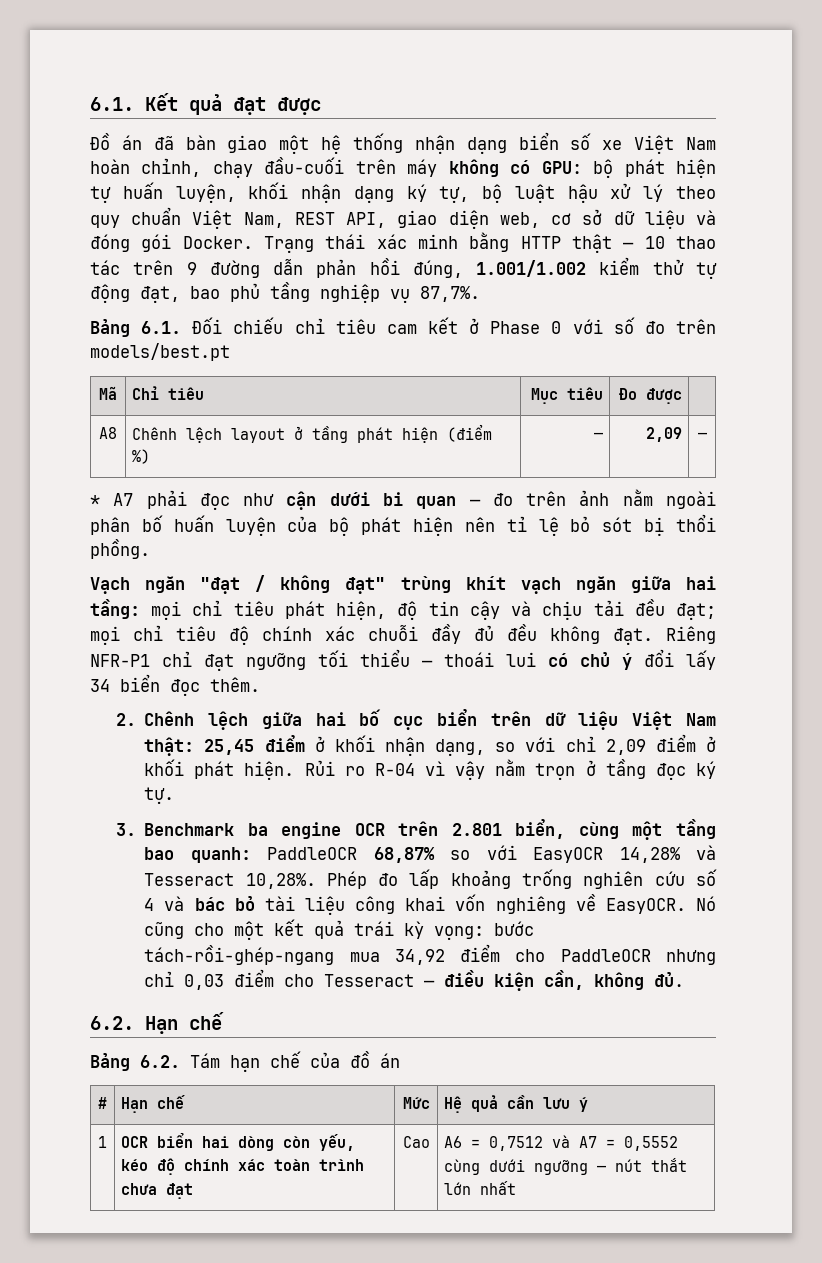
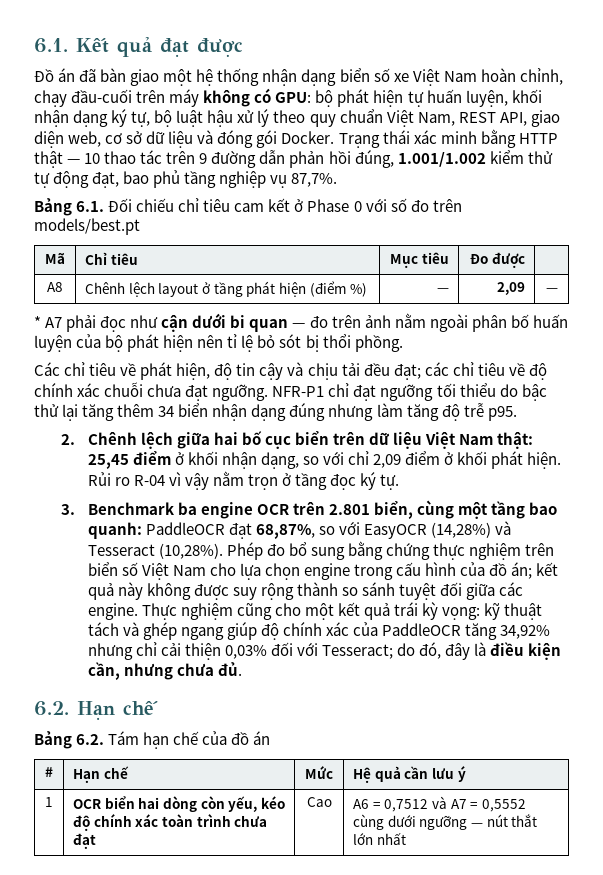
- Vạch ngăn "đạt / không đạt" trùng khít vạch ngăn giữa hai tầng: mọi chỉ tiêu phát hiện, độ tin cậy và chịu tải đều đạt; mọi chỉ tiêu độ chính xác chuỗi đầy đủ đều không đạt. Riêng NFR-P1 chỉ đạt ngưỡng tối thiểu — thoái lui có chủ ý đổi lấy 34 biển đọc thêm.
+ Các chỉ tiêu về phát hiện, độ tin cậy và chịu tải đều đạt; các chỉ tiêu về độ chính xác chuỗi chưa đạt ngưỡng. NFR-P1 chỉ đạt ngưỡng tối thiểu do bậc thử lại tăng thêm 34 biển nhận dạng đúng nhưng làm tăng độ trễ p95.
- 3. Benchmark ba engine OCR trên 2.801 biển, cùng một tầng bao quanh: PaddleOCR 68,87% so với EasyOCR 14,28% và Tesseract 10,28%.
+ 3. Benchmark ba engine OCR trên 2.801 biển, cùng một tầng bao quanh: PaddleOCR đạt 68,87%, so với EasyOCR (14,28%) và Tesseract (10,28%).
- Phép đo lấp khoảng trống nghiên cứu số 4 và bác bỏ tài liệu công khai vốn nghiêng về EasyOCR. Nó cũng cho một kết quả trái kỳ vọng: bước tách-rồi-ghép-ngang mua 34,92 điểm cho PaddleOCR nhưng chỉ 0,03 điểm cho Tesseract — điều kiện cần, không đủ.
+ Phép đo bổ sung bằng chứng thực nghiệm trên biển số Việt Nam cho lựa chọn engine trong cấu hình của đồ án; kết quả này không được suy rộng thành so sánh tuyệt đối giữa các engine. Thực nghiệm cũng cho một kết quả trái kỳ vọng: kỹ thuật tách và ghép ngang giúp độ chính xác của PaddleOCR tăng 34,92% nhưng chỉ cải thiện 0,03% đối với Tesseract; do đó, đây là điều kiện cần, nhưng chưa đủ.

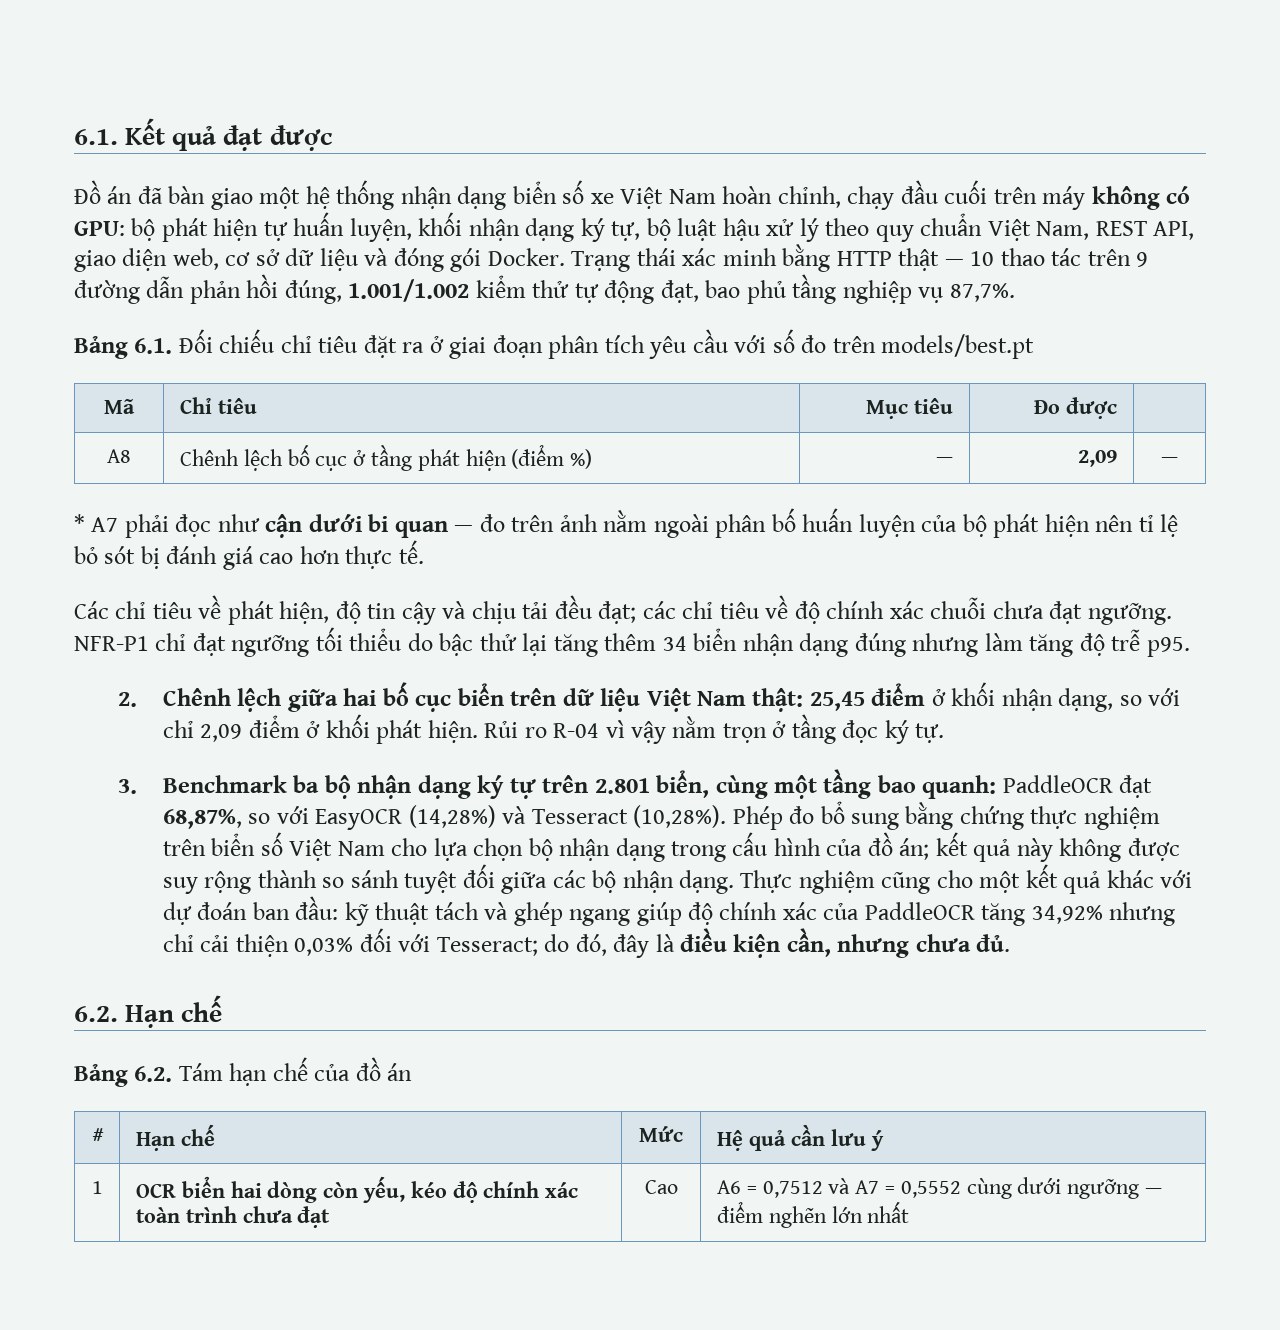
- Đồ án đã bàn giao một hệ thống nhận dạng biển số xe Việt Nam hoàn chỉnh, chạy đầu-cuối trên máy không có GPU: bộ phát hiện tự huấn luyện, khối nhận dạng ký tự, bộ luật hậu xử lý theo quy chuẩn Việt Nam, REST API, giao diện web, cơ sở dữ liệu và đóng gói Docker.
+ Đồ án đã bàn giao một hệ thống nhận dạng biển số xe Việt Nam hoàn chỉnh, chạy đầu cuối trên máy không có GPU: bộ phát hiện tự huấn luyện, khối nhận dạng ký tự, bộ luật hậu xử lý theo quy chuẩn Việt Nam, REST API, giao diện web, cơ sở dữ liệu và đóng gói Docker.
- Bảng 6.1. Đối chiếu chỉ tiêu cam kết ở Phase 0 với số đo trên models/best.pt
+ Bảng 6.1. Đối chiếu chỉ tiêu đặt ra ở giai đoạn phân tích yêu cầu với số đo trên models/best.pt
- A8 | Chênh lệch layout ở tầng phát hiện (điểm %) | — | 2,09 | —
+ A8 | Chênh lệch bố cục ở tầng phát hiện (điểm %) | — | 2,09 | —
- * A7 phải đọc như cận dưới bi quan — đo trên ảnh nằm ngoài phân bố huấn luyện của bộ phát hiện nên tỉ lệ bỏ sót bị thổi phồng.
+ * A7 phải đọc như cận dưới bi quan — đo trên ảnh nằm ngoài phân bố huấn luyện của bộ phát hiện nên tỉ lệ bỏ sót bị đánh giá cao hơn thực tế.
- 3. Benchmark ba engine OCR trên 2.801 biển, cùng một tầng bao quanh: PaddleOCR đạt 68,87%, so với EasyOCR (14,28%) và Tesseract (10,28%).
+ 3. Benchmark ba bộ nhận dạng ký tự trên 2.801 biển, cùng một tầng bao quanh: PaddleOCR đạt 68,87%, so với EasyOCR (14,28%) và Tesseract (10,28%).
- Phép đo bổ sung bằng chứng thực nghiệm trên biển số Việt Nam cho lựa chọn engine trong cấu hình của đồ án; kết quả này không được suy rộng thành so sánh tuyệt đối giữa các engine.
+ Phép đo bổ sung bằng chứng thực nghiệm trên biển số Việt Nam cho lựa chọn bộ nhận dạng trong cấu hình của đồ án; kết quả này không được suy rộng thành so sánh tuyệt đối giữa các bộ nhận dạng.
- Thực nghiệm cũng cho một kết quả trái kỳ vọng: kỹ thuật tách và ghép ngang giúp độ chính xác của PaddleOCR tăng 34,92% nhưng chỉ cải thiện 0,03% đối với Tesseract; do đó, đây là điều kiện cần, nhưng chưa đủ.
+ Thực nghiệm cũng cho một kết quả khác với dự đoán ban đầu: kỹ thuật tách và ghép ngang giúp độ chính xác của PaddleOCR tăng 34,92% nhưng chỉ cải thiện 0,03% đối với Tesseract; do đó, đây là điều kiện cần, nhưng chưa đủ.
- 1 | OCR biển hai dòng còn yếu, kéo độ chính xác toàn trình chưa đạt | Cao | A6 = 0,7512 và A7 = 0,5552 cùng dưới ngưỡng — nút thắt lớn nhất
+ 1 | OCR biển hai dòng còn yếu, kéo độ chính xác toàn trình chưa đạt | Cao | A6 = 0,7512 và A7 = 0,5552 cùng dưới ngưỡng — điểm nghẽn lớn nhất

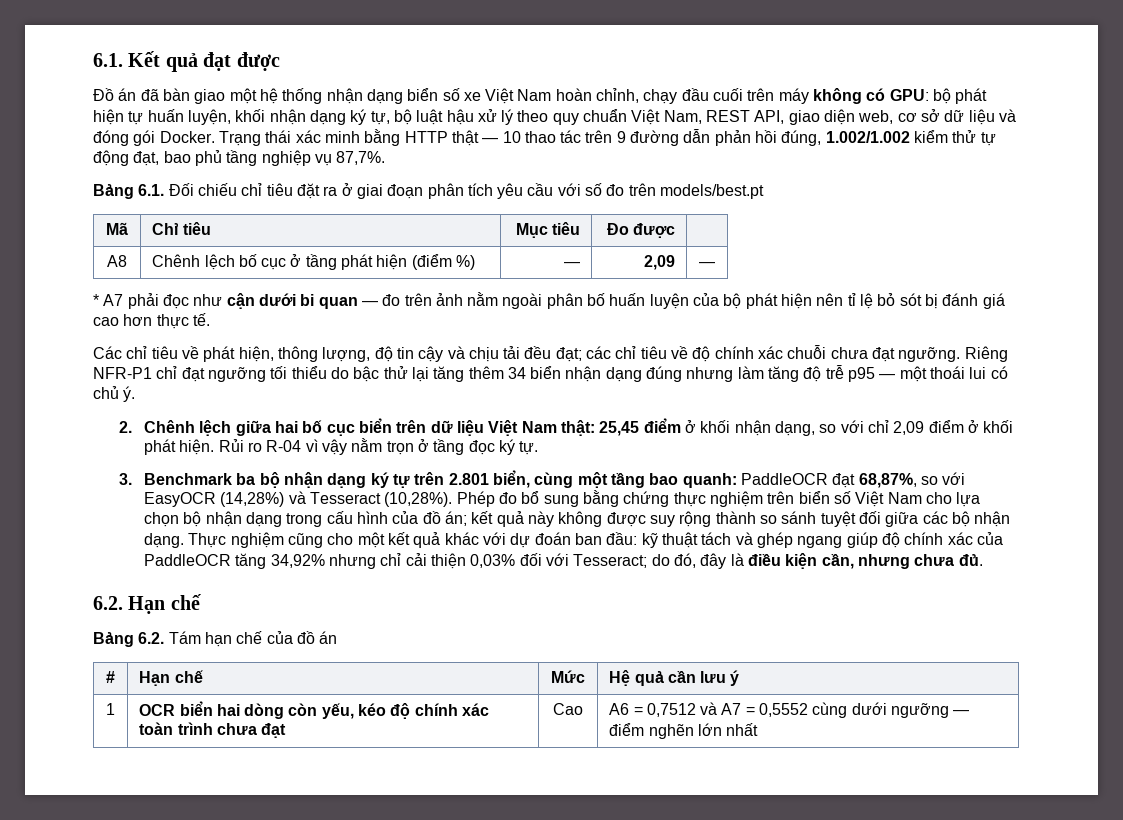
- Trạng thái xác minh bằng HTTP thật — 10 thao tác trên 9 đường dẫn phản hồi đúng, 1.001/1.002 kiểm thử tự động đạt, bao phủ tầng nghiệp vụ 87,7%.
+ Trạng thái xác minh bằng HTTP thật — 10 thao tác trên 9 đường dẫn phản hồi đúng, 1.002/1.002 kiểm thử tự động đạt, bao phủ tầng nghiệp vụ 87,7%.
- Các chỉ tiêu về phát hiện, độ tin cậy và chịu tải đều đạt; các chỉ tiêu về độ chính xác chuỗi chưa đạt ngưỡng.
+ Các chỉ tiêu về phát hiện, thông lượng, độ tin cậy và chịu tải đều đạt; các chỉ tiêu về độ chính xác chuỗi chưa đạt ngưỡng.
- NFR-P1 chỉ đạt ngưỡng tối thiểu do bậc thử lại tăng thêm 34 biển nhận dạng đúng nhưng làm tăng độ trễ p95.
+ Riêng NFR-P1 chỉ đạt ngưỡng tối thiểu do bậc thử lại tăng thêm 34 biển nhận dạng đúng nhưng làm tăng độ trễ p95 — một thoái lui có chủ ý.

